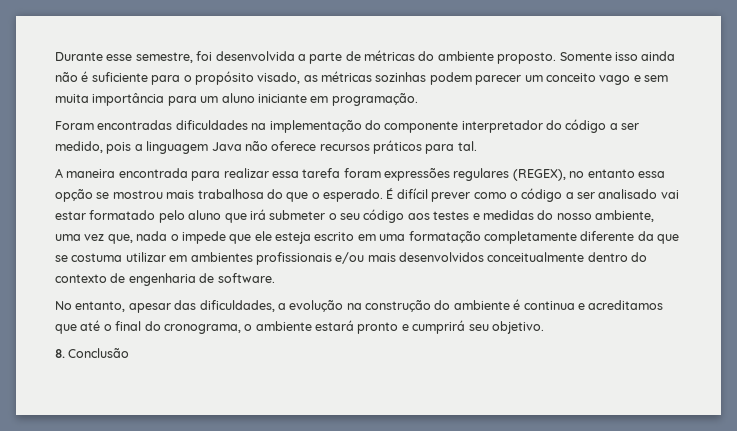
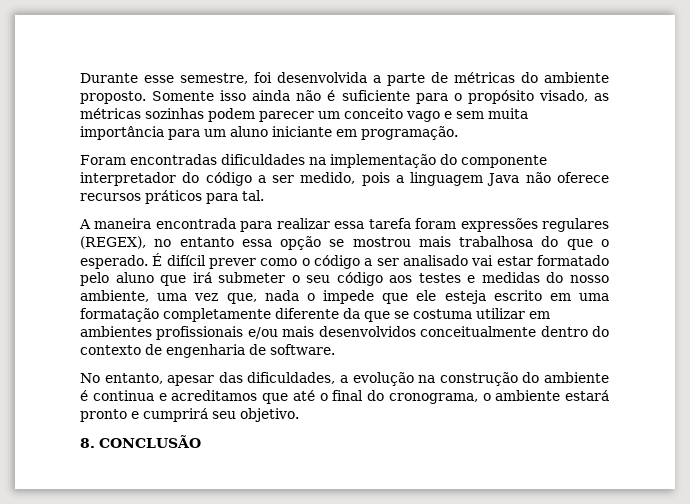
- 8. Conclusão
+ 8. CONCLUSÃO

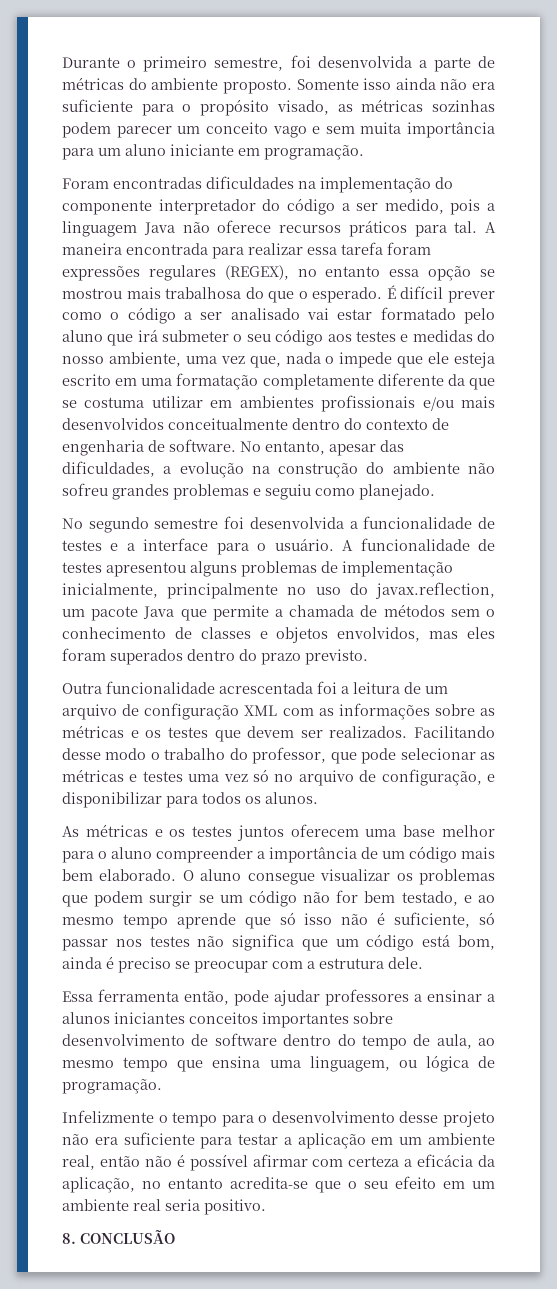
- Durante esse semestre, foi desenvolvida a parte de métricas do ambiente proposto.
+ Durante o primeiro semestre, foi desenvolvida a parte de métricas do ambiente proposto.
- Somente isso ainda não é suficiente para o propósito visado, as métricas sozinhas podem parecer um conceito vago e sem muita importância para um aluno iniciante em programação.
+ Somente isso ainda não era suficiente para o propósito visado, as métricas sozinhas podem parecer um conceito vago e sem muita importância para um aluno iniciante em programação.
- Foram encontradas dificuldades na implementação do componente interpretador do código a ser medido, pois a linguagem Java não oferece recursos práticos para tal.
- A maneira encontrada para realizar essa tarefa foram expressões regulares (REGEX), no entanto essa opção se mostrou mais trabalhosa do que o esperado.
+ Foram encontradas dificuldades na implementação do componente interpretador do código a ser medido, pois a linguagem Java não oferece recursos práticos para tal. A maneira encontrada para realizar essa tarefa foram expressões regulares (REGEX), no entanto essa opção se mostrou mais trabalhosa do que o esperado.
- É difícil prever como o código a ser analisado vai estar formatado pelo aluno que irá submeter o seu código aos testes e medidas do nosso ambiente, uma vez que, nada o impede que ele esteja escrito em uma formatação completamente diferente da que se costuma utilizar em ambientes profissionais e/ou mais desenvolvidos conceitualmente dentro do contexto de engenharia de software.
- No entanto, apesar das dificuldades, a evolução na construção do ambiente é continua e acreditamos que até o final do cronograma, o ambiente estará pronto e cumprirá seu objetivo.
+ É difícil prever como o código a ser analisado vai estar formatado pelo aluno que irá submeter o seu código aos testes e medidas do nosso ambiente, uma vez que, nada o impede que ele esteja escrito em uma formatação completamente diferente da que se costuma utilizar em ambientes profissionais e/ou mais desenvolvidos conceitualmente dentro do contexto de engenharia de software. No entanto, apesar das dificuldades, a evolução na construção do ambiente não sofreu grandes problemas e seguiu como planejado.
+ No segundo semestre foi desenvolvida a funcionalidade de testes e a interface para o usuário. A funcionalidade de testes apresentou alguns problemas de implementação inicialmente, principalmente no uso do javax.reflection, um pacote Java que permite a chamada de métodos sem o conhecimento de classes e objetos envolvidos, mas eles foram superados dentro do prazo previsto.
+ Outra funcionalidade acrescentada foi a leitura de um arquivo de configuração XML com as informações sobre as métricas e os testes que devem ser realizados. Facilitando desse modo o trabalho do professor, que pode selecionar as métricas e testes uma vez só no arquivo de configuração, e disponibilizar para todos os alunos.
+ As métricas e os testes juntos oferecem uma base melhor para o aluno compreender a importância de um código mais bem elaborado. O aluno consegue visualizar os problemas que podem surgir se um código não for bem testado, e ao mesmo tempo aprende que só isso não é suficiente, só passar nos testes não significa que um código está bom, ainda é preciso se preocupar com a estrutura dele.
+ Essa ferramenta então, pode ajudar professores a ensinar a alunos iniciantes conceitos importantes sobre desenvolvimento de software dentro do tempo de aula, ao mesmo tempo que ensina uma linguagem, ou lógica de programação.
+ Infelizmente o tempo para o desenvolvimento desse projeto não era suficiente para testar a aplicação em um ambiente real, então não é possível afirmar com certeza a eficácia da aplicação, no entanto acredita-se que o seu efeito em um ambiente real seria positivo.

